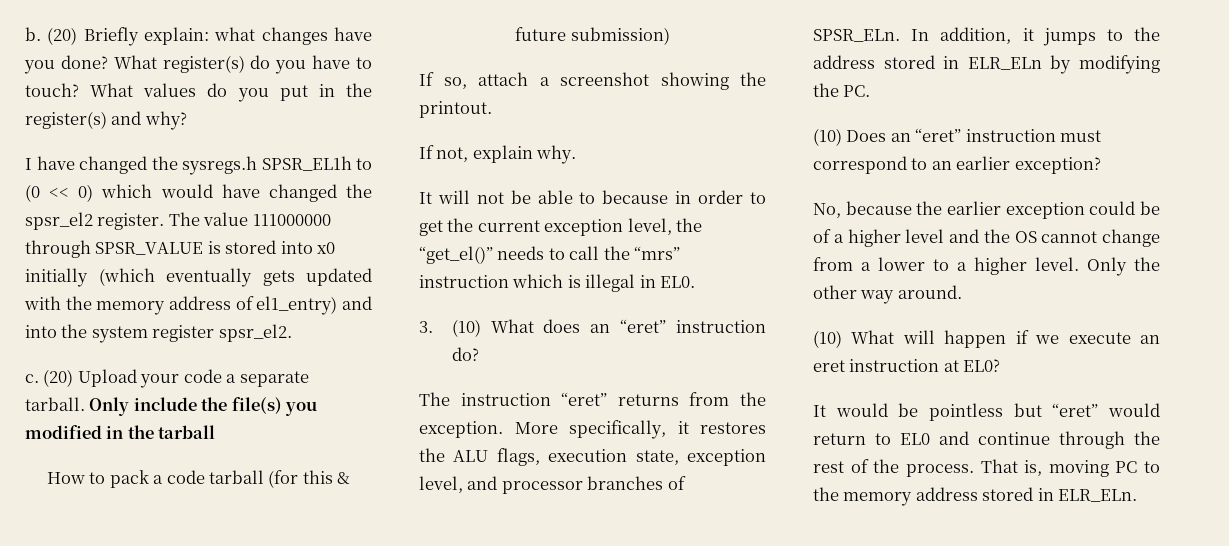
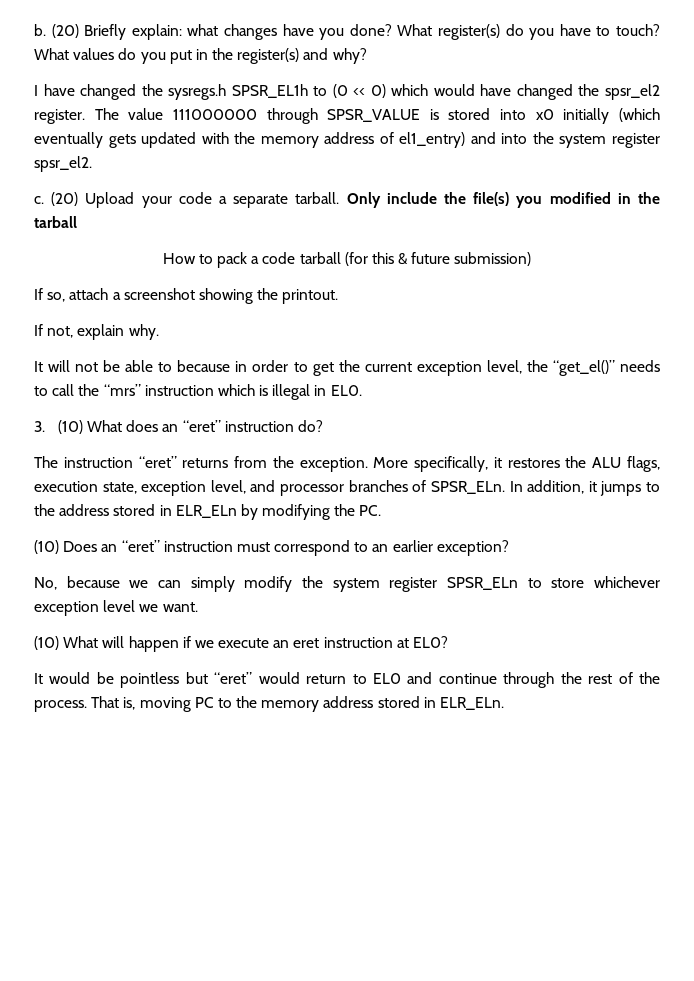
- No, because the earlier exception could be of a higher level and the OS cannot change from a lower to a higher level. Only the other way around.
+ No, because we can simply modify the system register SPSR_ELn to store whichever exception level we want.

